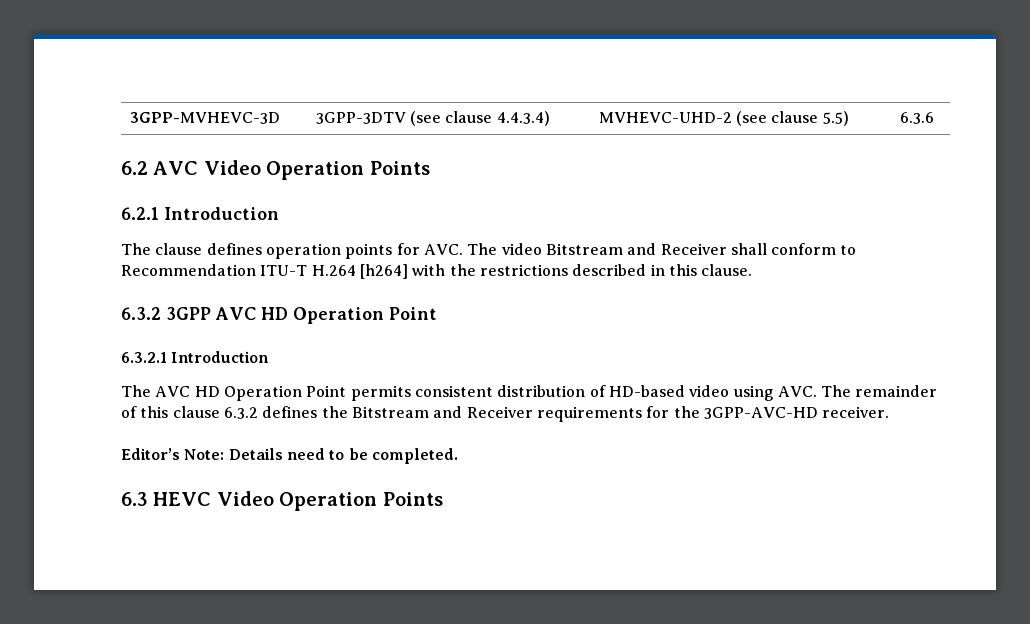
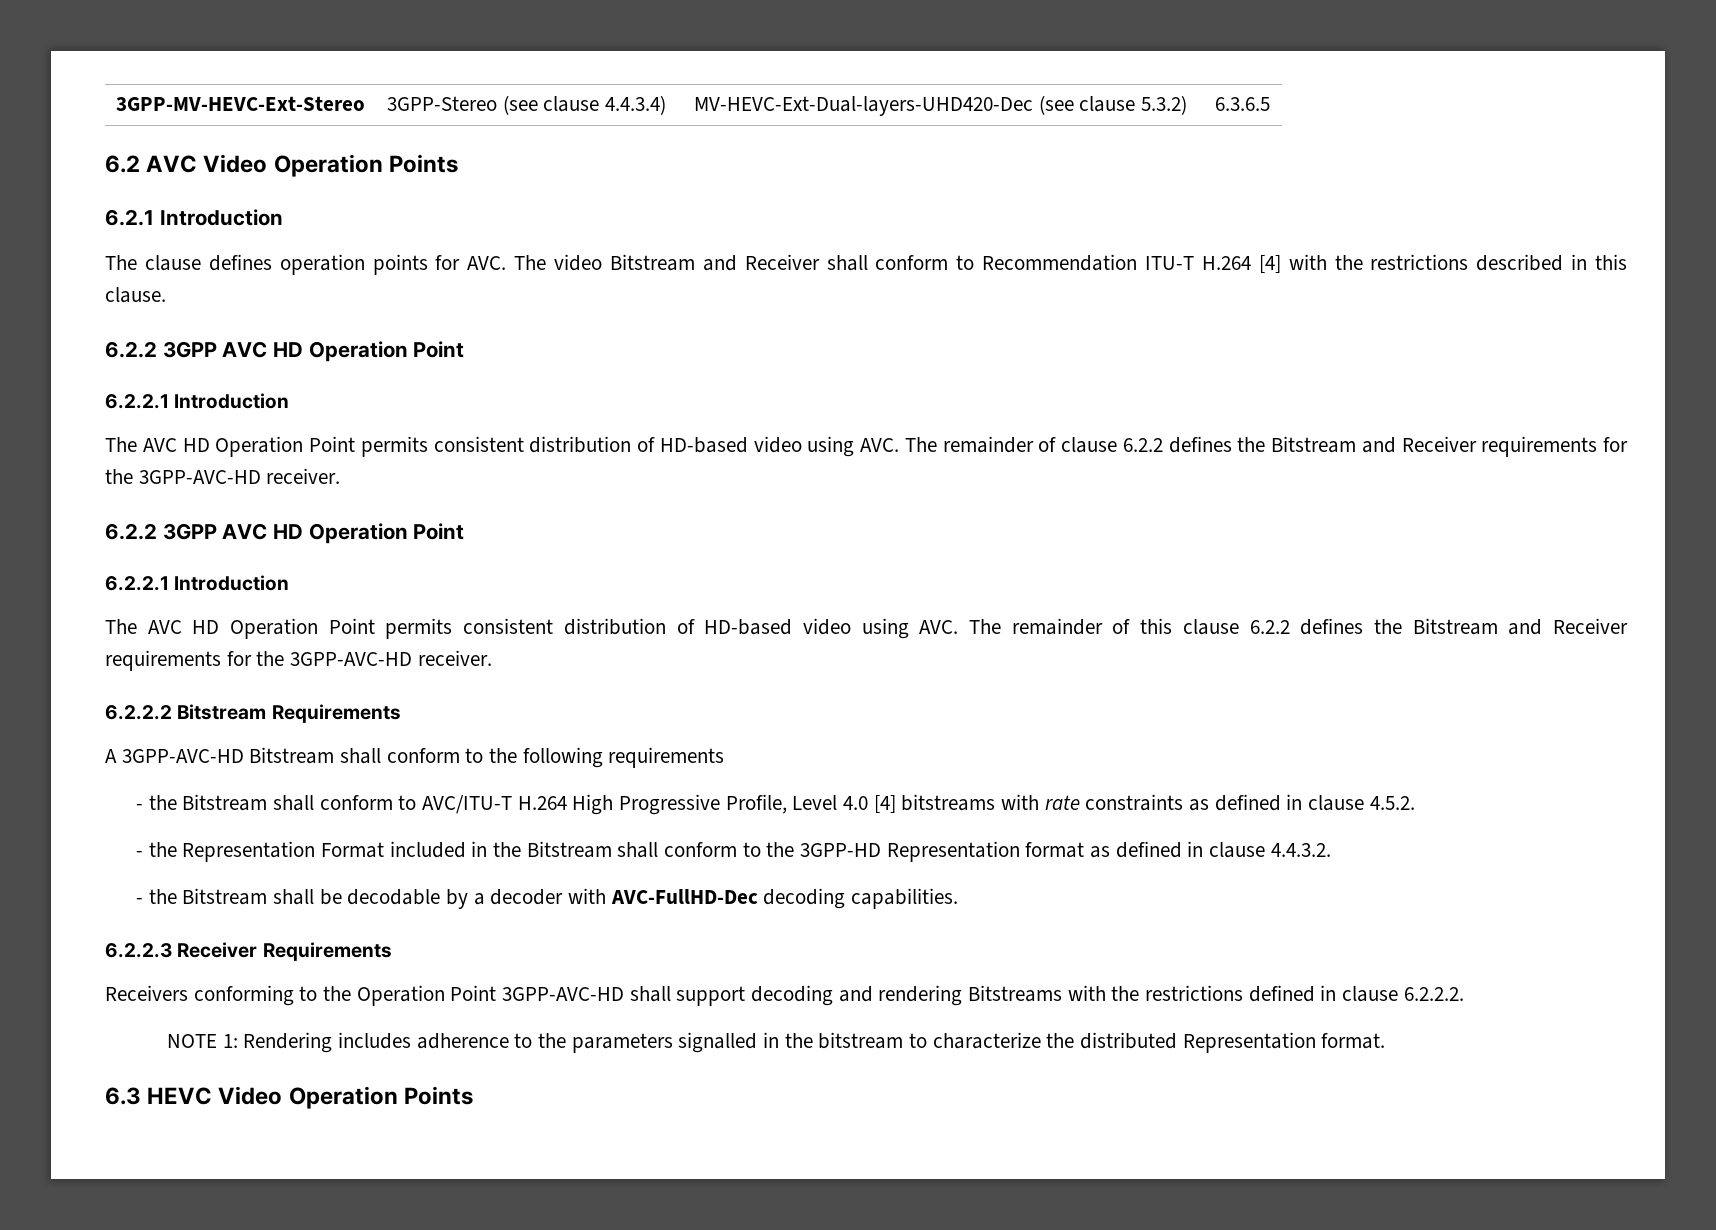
- 3GPP-MVHEVC-3D | 3GPP-3DTV (see clause 4.4.3.4) | MVHEVC-UHD-2 (see clause 5.5) | 6.3.6
+ 3GPP-MV-HEVC-Ext-Stereo | 3GPP-Stereo (see clause 4.4.3.4) | MV-HEVC-Ext-Dual-layers-UHD420-Dec (see clause 5.3.2) | 6.3.6.5
- The clause defines operation points for AVC. The video Bitstream and Receiver shall conform to Recommendation ITU-T H.264 [h264] with the restrictions described in this clause.
- 6.3.2 3GPP AVC HD Operation Point
- 6.3.2.1 Introduction
+ The clause defines operation points for AVC. The video Bitstream and Receiver shall conform to Recommendation ITU-T H.264 [4] with the restrictions described in this clause.
+ 6.2.2 3GPP AVC HD Operation Point
+ 6.2.2.1 Introduction
+ The AVC HD Operation Point permits consistent distribution of HD-based video using AVC. The remainder of clause 6.2.2 defines the Bitstream and Receiver requirements for the 3GPP-AVC-HD receiver.
+ 6.2.2 3GPP AVC HD Operation Point
+ 6.2.2.1 Introduction
- The AVC HD Operation Point permits consistent distribution of HD-based video using AVC. The remainder of this clause 6.3.2 defines the Bitstream and Receiver requirements for the 3GPP-AVC-HD receiver.
+ The AVC HD Operation Point permits consistent distribution of HD-based video using AVC. The remainder of this clause 6.2.2 defines the Bitstream and Receiver requirements for the 3GPP-AVC-HD receiver.
- Editor’s Note: Details need to be completed.
+ 6.2.2.2 Bitstream Requirements
+ A 3GPP-AVC-HD Bitstream shall conform to the following requirements
+ - the Bitstream shall conform to AVC/ITU-T H.264 High Progressive Profile, Level 4.0 [4] bitstreams with rate constraints as defined in clause 4.5.2.
+ - the Representation Format included in the Bitstream shall conform to the 3GPP-HD Representation format as defined in clause 4.4.3.2.
+ - the Bitstream shall be decodable by a decoder with AVC-FullHD-Dec decoding capabilities.
+ 6.2.2.3 Receiver Requirements
+ Receivers conforming to the Operation Point 3GPP-AVC-HD shall support decoding and rendering Bitstreams with the restrictions defined in clause 6.2.2.2.
+ NOTE 1: Rendering includes adherence to the parameters signalled in the bitstream to characterize the distributed Representation format.

